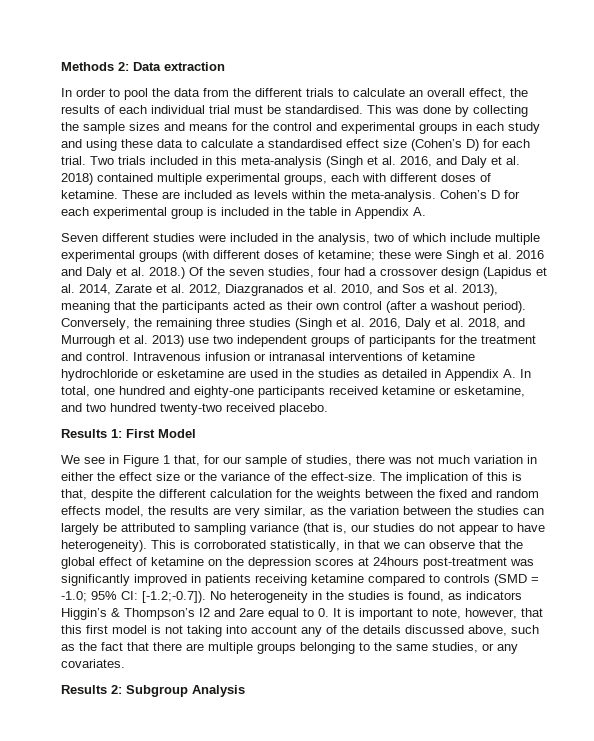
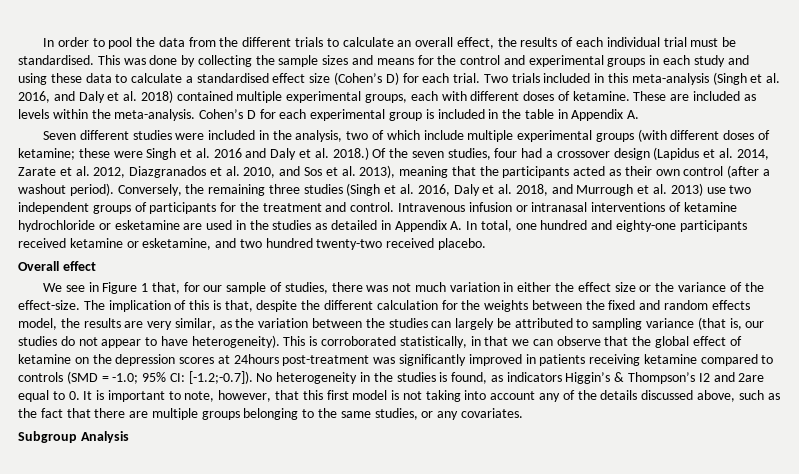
- Methods 2: Data extraction
- Results 1: First Model
+ Overall effect
- Results 2: Subgroup Analysis
+ Subgroup Analysis

